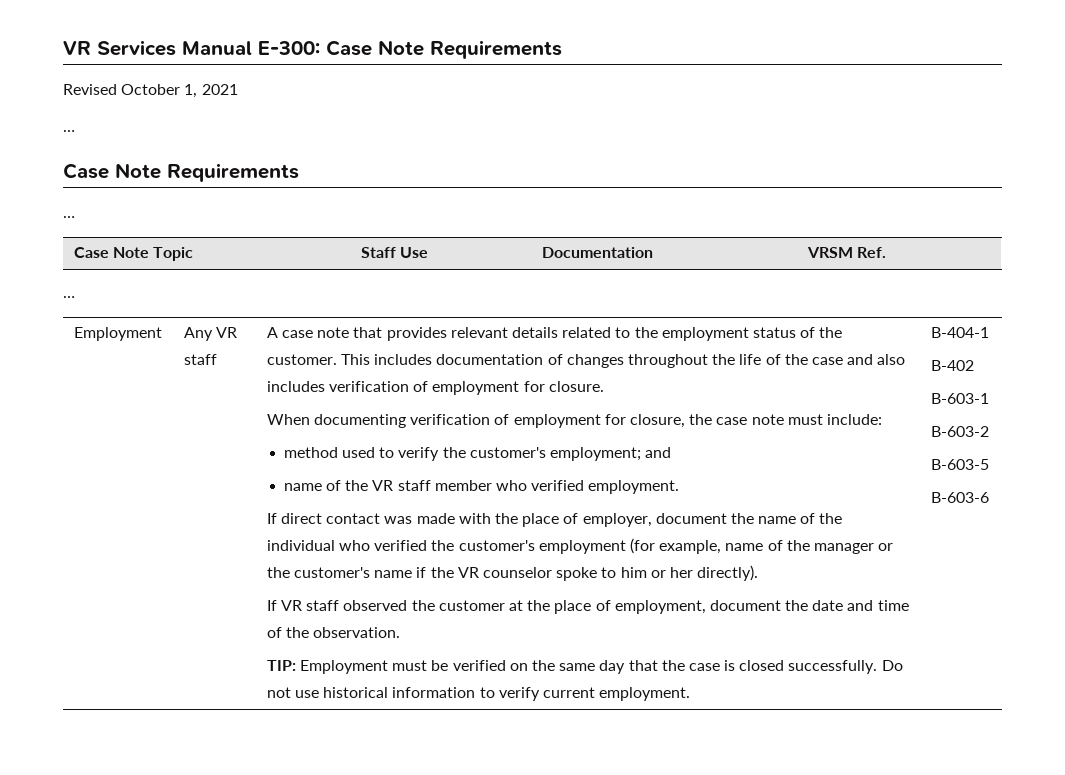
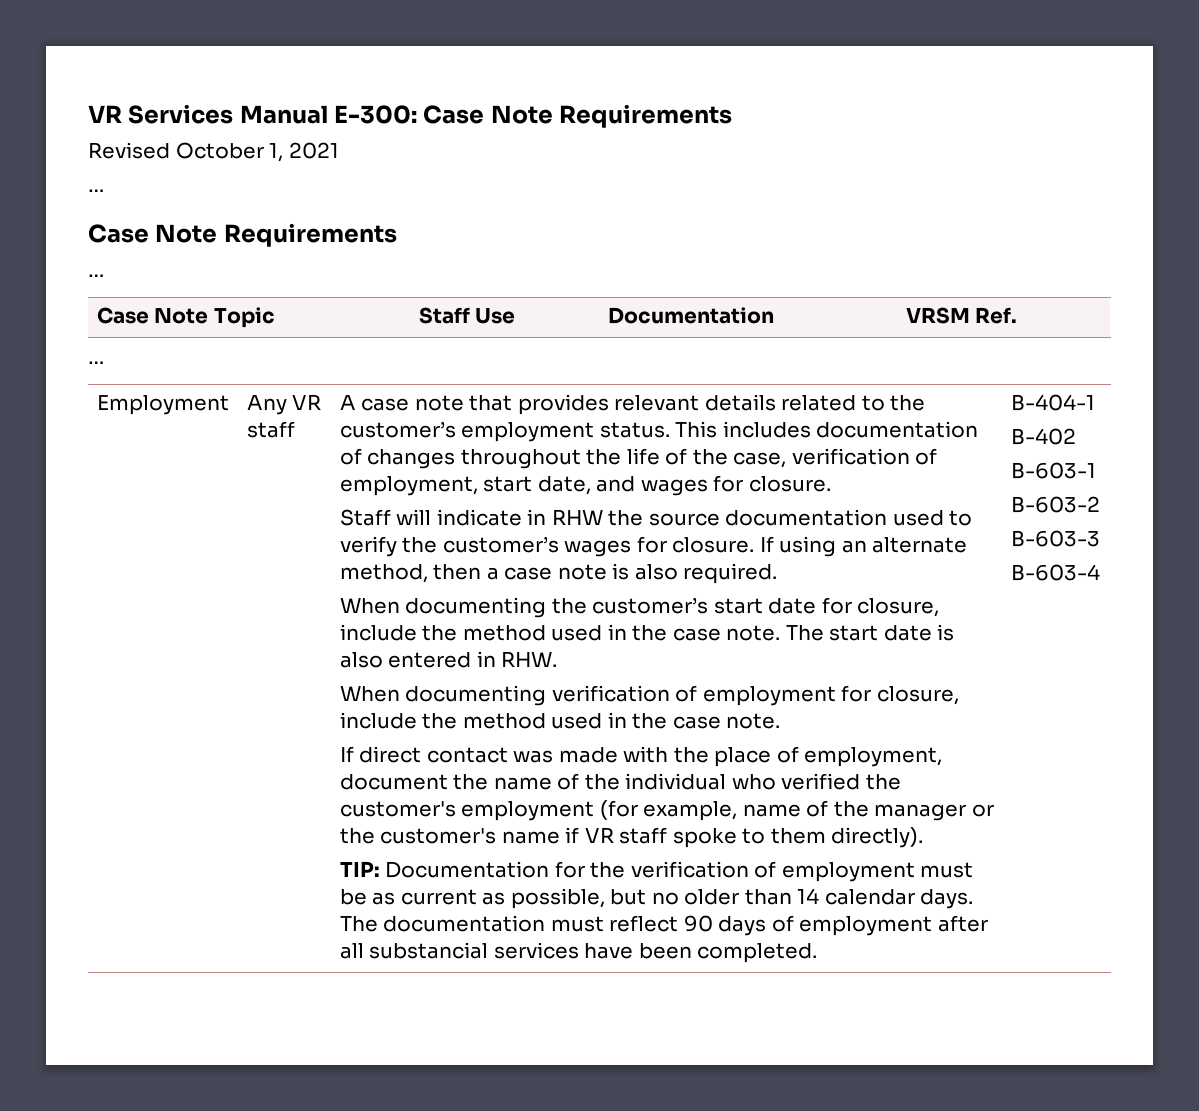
- A case note that provides relevant details related to the employment status of the customer.
+ A case note that provides relevant details related to the customer’s employment status.
- This includes documentation of changes throughout the life of the case and also includes verification of employment for closure.
+ This includes documentation of changes throughout the life of the case, verification of employment, start date, and wages for closure.
+ Staff will indicate in RHW the source documentation used to verify the customer’s wages for closure. If using an alternate method, then a case note is also required.
+ When documenting the customer’s start date for closure, include the method used in the case note. The start date is also entered in RHW.
- When documenting verification of employment for closure, the case note must include:
- method used to verify the customer's employment; and
- name of the VR staff member who verified employment.
+ When documenting verification of employment for closure, include the method used in the case note.
- If direct contact was made with the place of employer, document the name of the individual who verified the customer's employment (for example, name of the manager or the customer's name if the VR counselor spoke to him or her directly).
- If VR staff observed the customer at the place of employment, document the date and time of the observation.
- TIP: Employment must be verified on the same day that the case is closed successfully. Do not use historical information to verify current employment.
+ If direct contact was made with the place of employment, document the name of the individual who verified the customer's employment (for example, name of the manager or the customer's name if VR staff spoke to them directly).
+ TIP: Documentation for the verification of employment must be as current as possible, but no older than 14 calendar days. The documentation must reflect 90 days of employment after all substancial services have been completed.
- B-603-5
- B-603-6
+ B-603-3
+ B-603-4

